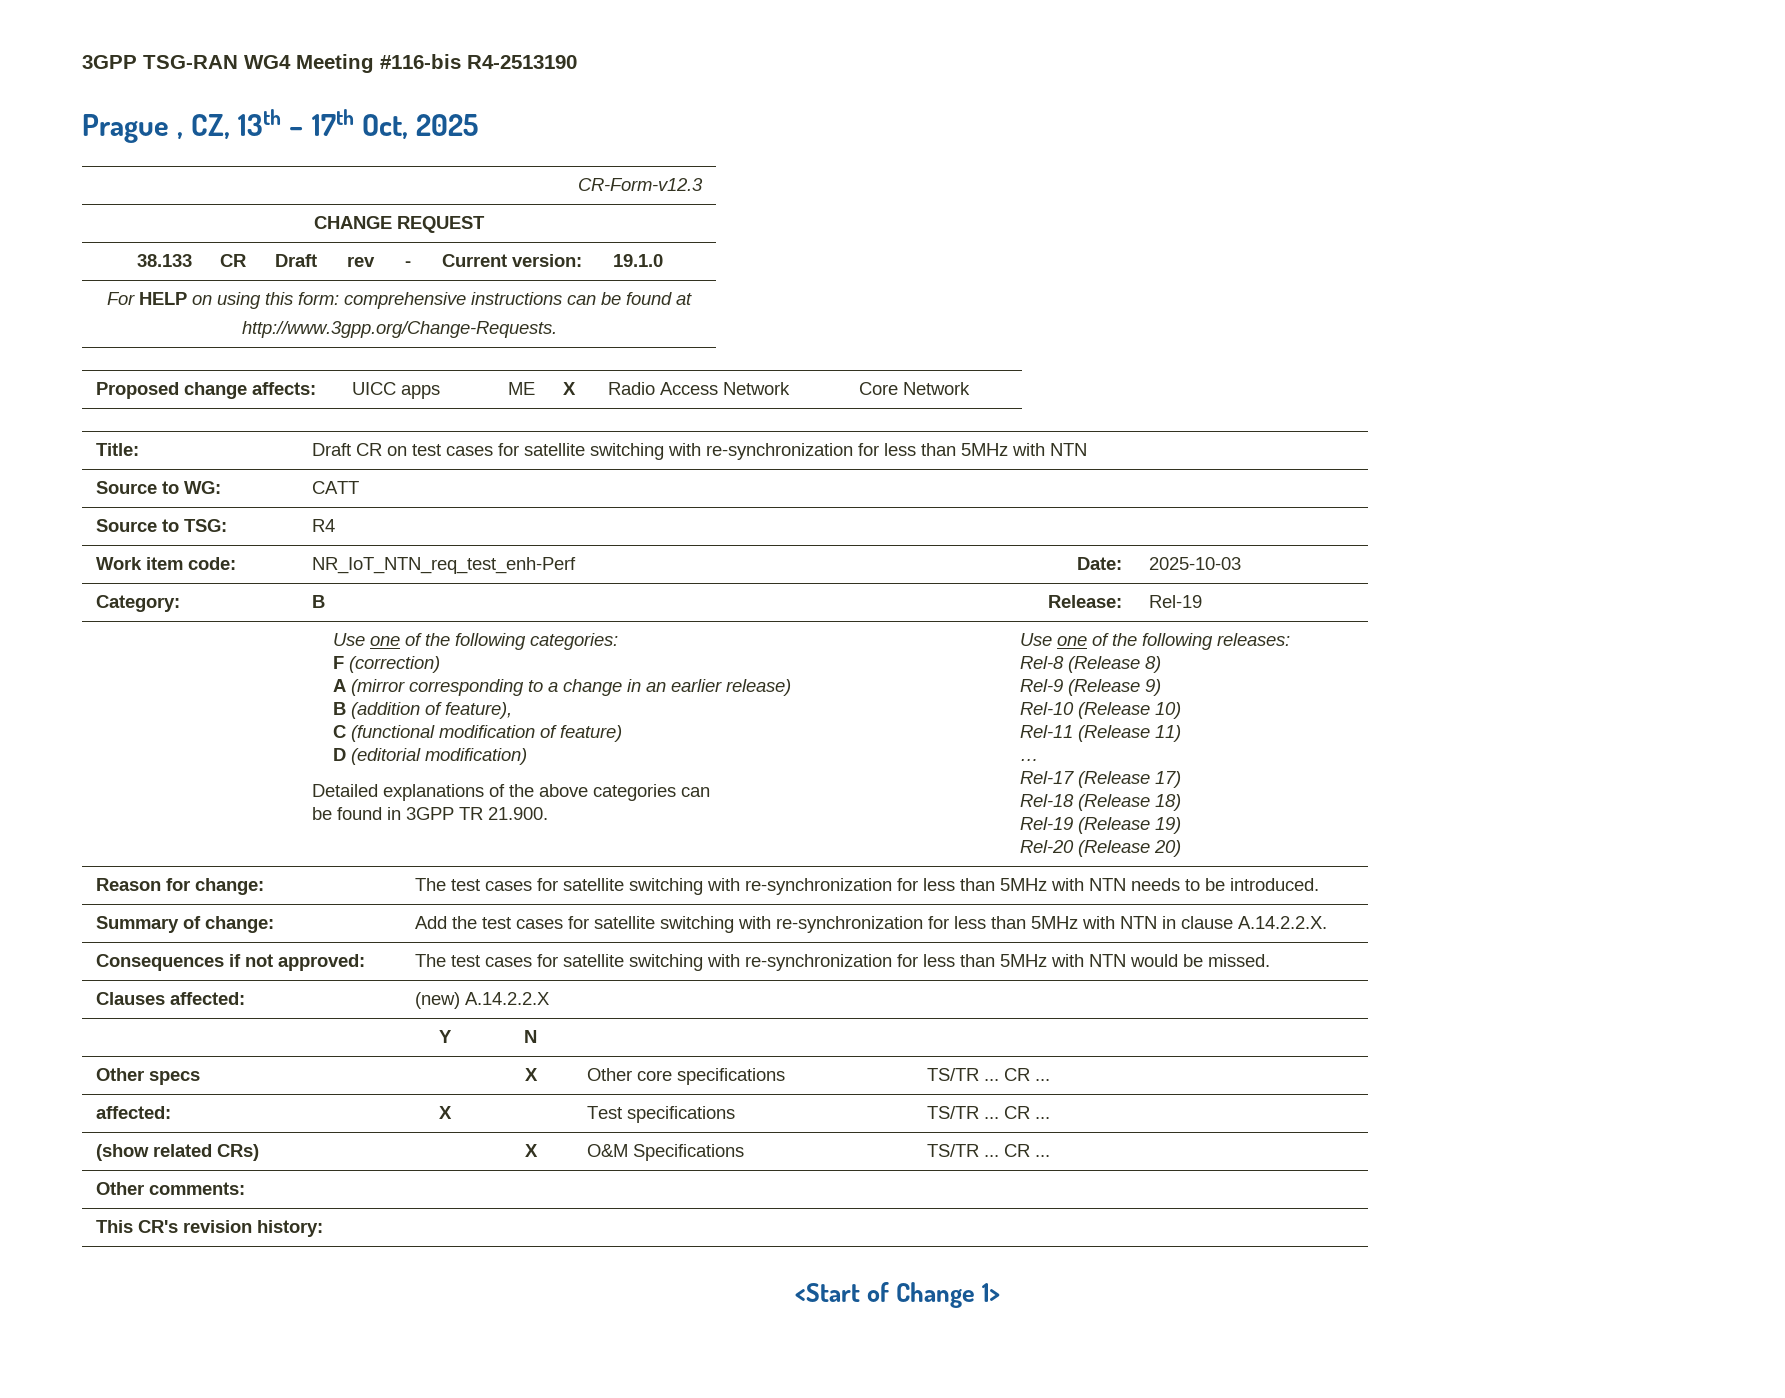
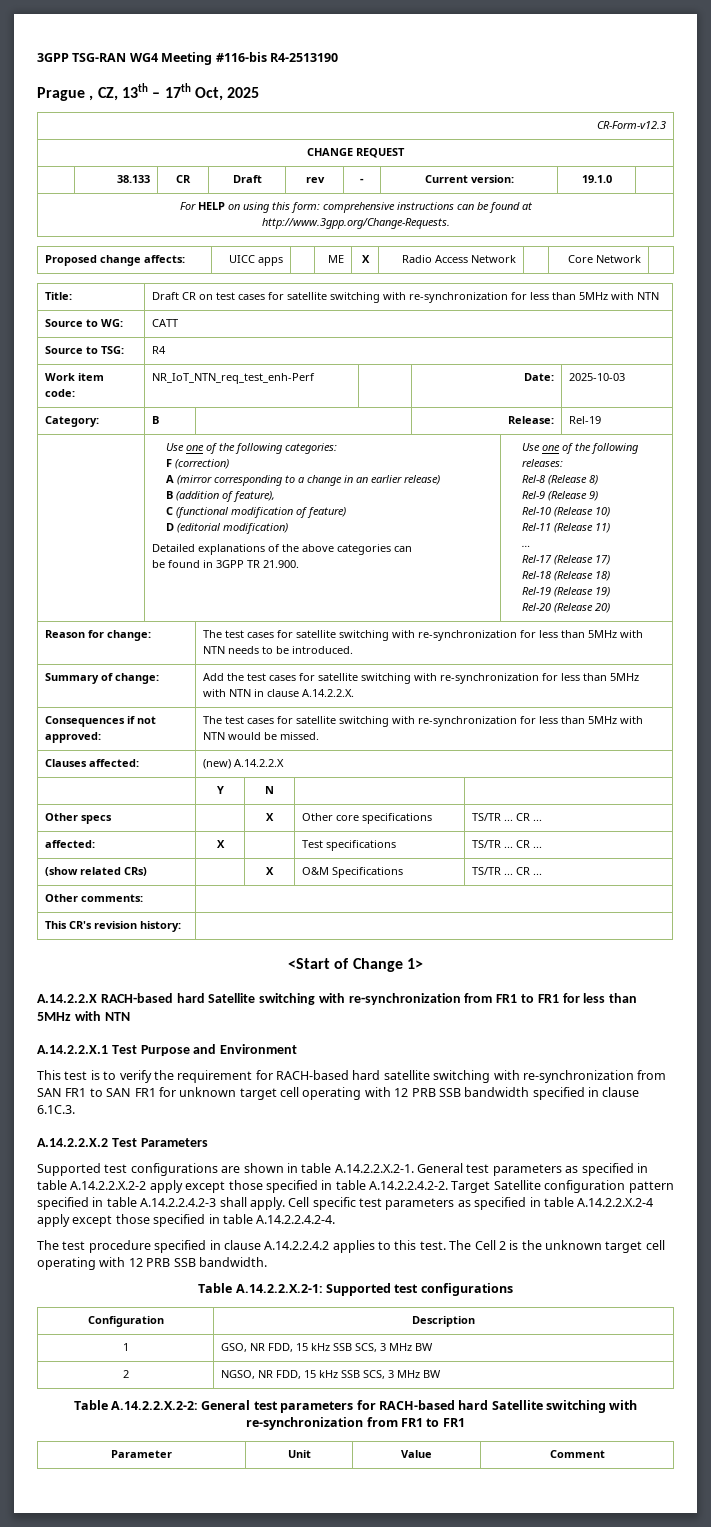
+ A.14.2.2.X RACH-based hard Satellite switching with re-synchronization from FR1 to FR1 for less than 5MHz with NTN
+ A.14.2.2.X.1 Test Purpose and Environment
+ This test is to verify the requirement for RACH-based hard satellite switching with re-synchronization from SAN FR1 to SAN FR1 for unknown target cell operating with 12 PRB SSB bandwidth specified in clause 6.1C.3.
+ A.14.2.2.X.2 Test Parameters
+ Supported test configurations are shown in table A.14.2.2.X.2-1. General test parameters as specified in table A.14.2.2.X.2-2 apply except those specified in table A.14.2.2.4.2-2. Target Satellite configuration pattern specified in table A.14.2.2.4.2-3 shall apply. Cell specific test parameters as specified in table A.14.2.2.X.2-4 apply except those specified in table A.14.2.2.4.2-4.
+ The test procedure specified in clause A.14.2.2.4.2 applies to this test. The Cell 2 is the unknown target cell operating with 12 PRB SSB bandwidth.
+ Table A.14.2.2.X.2-1: Supported test configurations
+ Configuration | Description
+ 1 | GSO, NR FDD, 15 kHz SSB SCS, 3 MHz BW
+ 2 | NGSO, NR FDD, 15 kHz SSB SCS, 3 MHz BW
+ Table A.14.2.2.X.2-2: General test parameters for RACH-based hard Satellite switching with re-synchronization from FR1 to FR1
+ Parameter | Unit | Value | Comment

